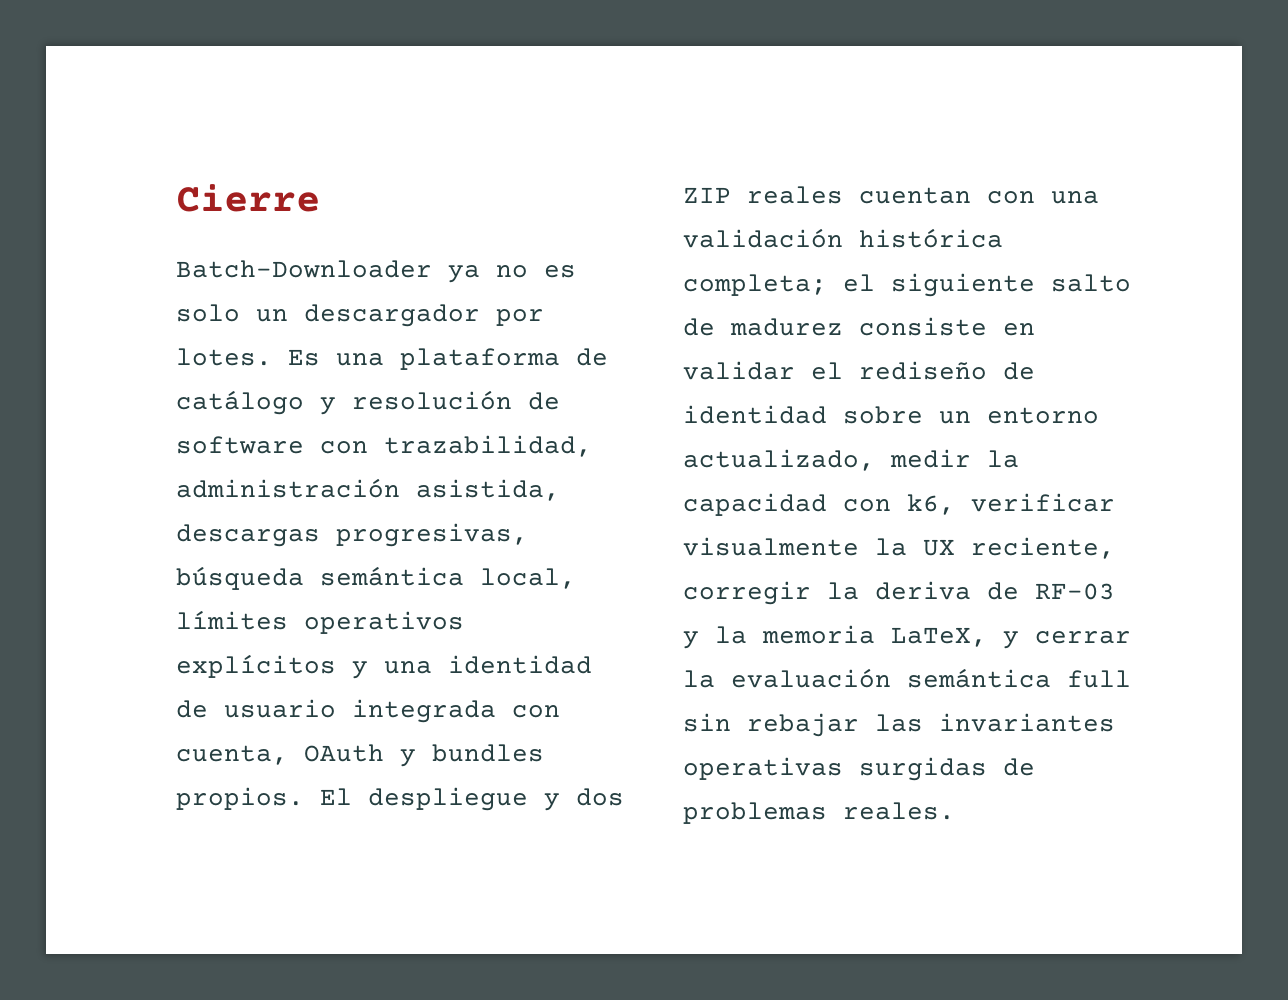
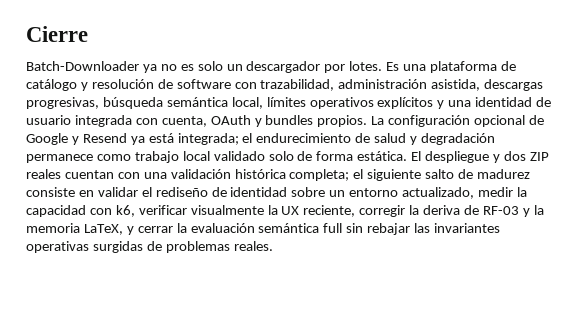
+ La configuración opcional de Google y Resend ya está integrada; el endurecimiento de salud y degradación permanece como trabajo local validado solo de forma estática.

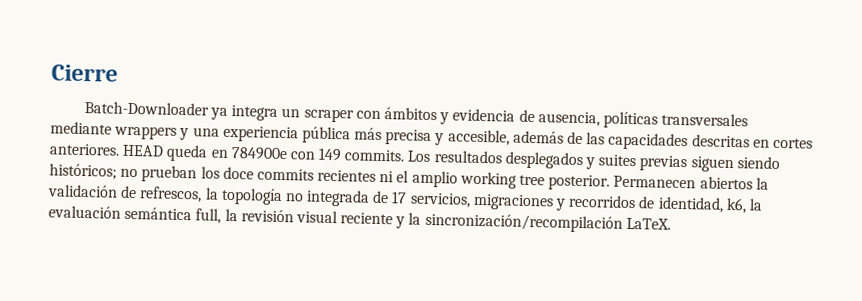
- Batch-Downloader ya no es solo un descargador por lotes. Es una plataforma de catálogo y resolución de software con trazabilidad, administración asistida, descargas progresivas, búsqueda semántica local, límites operativos explícitos y una identidad de usuario integrada con cuenta, OAuth y bundles propios. La configuración opcional de Google y Resend ya está integrada; el endurecimiento de salud y degradación permanece como trabajo local validado solo de forma estática. El despliegue y dos ZIP reales cuentan con una validación histórica completa; el siguiente salto de madurez consiste en validar el rediseño de identidad sobre un entorno actualizado, medir la capacidad con k6, verificar visualmente la UX reciente, corregir la deriva de RF-03 y la memoria LaTeX, y cerrar la evaluación semántica full sin rebajar las invariantes operativas surgidas de problemas reales.
+ Batch-Downloader ya integra un scraper con ámbitos y evidencia de ausencia, políticas transversales mediante wrappers y una experiencia pública más precisa y accesible, además de las capacidades descritas en cortes anteriores. HEAD queda en 784900e con 149 commits. Los resultados desplegados y suites previas siguen siendo históricos; no prueban los doce commits recientes ni el amplio working tree posterior. Permanecen abiertos la validación de refrescos, la topología no integrada de 17 servicios, migraciones y recorridos de identidad, k6, la evaluación semántica full, la revisión visual reciente y la sincronización/recompilación LaTeX.

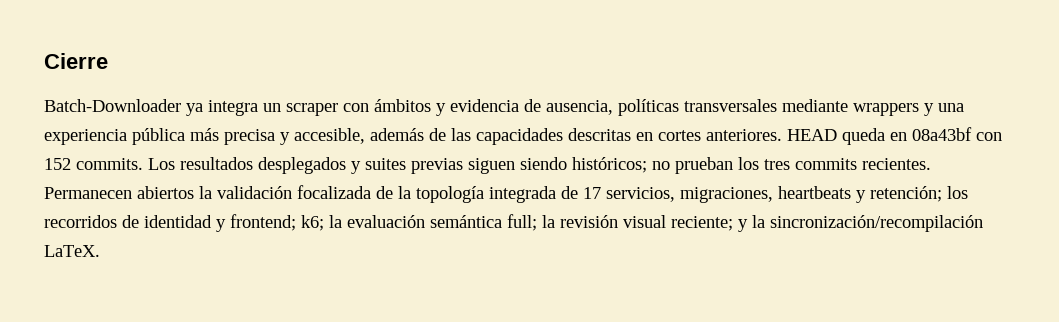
- HEAD queda en 784900e con 149 commits.
+ HEAD queda en 08a43bf con 152 commits.
- Los resultados desplegados y suites previas siguen siendo históricos; no prueban los doce commits recientes ni el amplio working tree posterior.
+ Los resultados desplegados y suites previas siguen siendo históricos; no prueban los tres commits recientes.
- Permanecen abiertos la validación de refrescos, la topología no integrada de 17 servicios, migraciones y recorridos de identidad, k6, la evaluación semántica full, la revisión visual reciente y la sincronización/recompilación LaTeX.
+ Permanecen abiertos la validación focalizada de la topología integrada de 17 servicios, migraciones, heartbeats y retención; los recorridos de identidad y frontend; k6; la evaluación semántica full; la revisión visual reciente; y la sincronización/recompilación LaTeX.

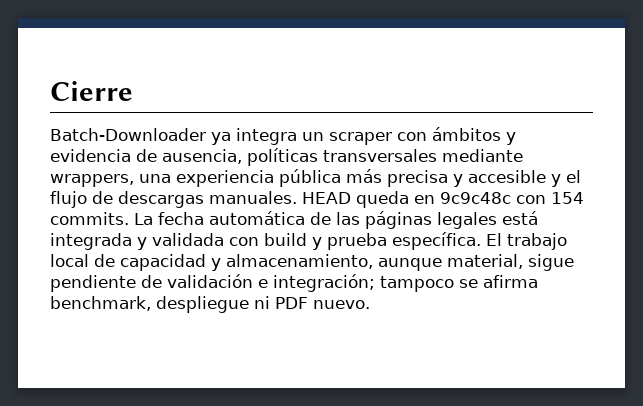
- Batch-Downloader ya integra un scraper con ámbitos y evidencia de ausencia, políticas transversales mediante wrappers y una experiencia pública más precisa y accesible, además de las capacidades descritas en cortes anteriores. HEAD queda en 08a43bf con 152 commits. Los resultados desplegados y suites previas siguen siendo históricos; no prueban los tres commits recientes. Permanecen abiertos la validación focalizada de la topología integrada de 17 servicios, migraciones, heartbeats y retención; los recorridos de identidad y frontend; k6; la evaluación semántica full; la revisión visual reciente; y la sincronización/recompilación LaTeX.
+ Batch-Downloader ya integra un scraper con ámbitos y evidencia de ausencia, políticas transversales mediante wrappers, una experiencia pública más precisa y accesible y el flujo de descargas manuales. HEAD queda en 9c9c48c con 154 commits. La fecha automática de las páginas legales está integrada y validada con build y prueba específica. El trabajo local de capacidad y almacenamiento, aunque material, sigue pendiente de validación e integración; tampoco se afirma benchmark, despliegue ni PDF nuevo.

